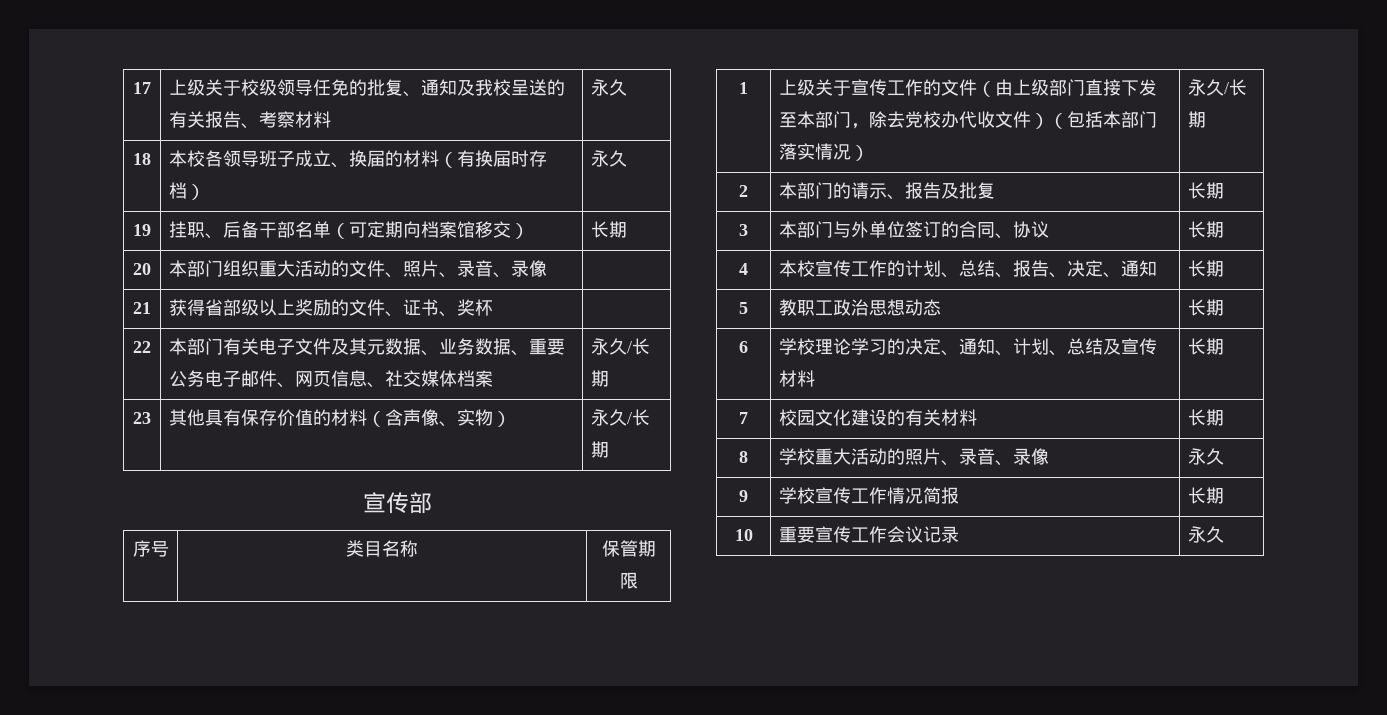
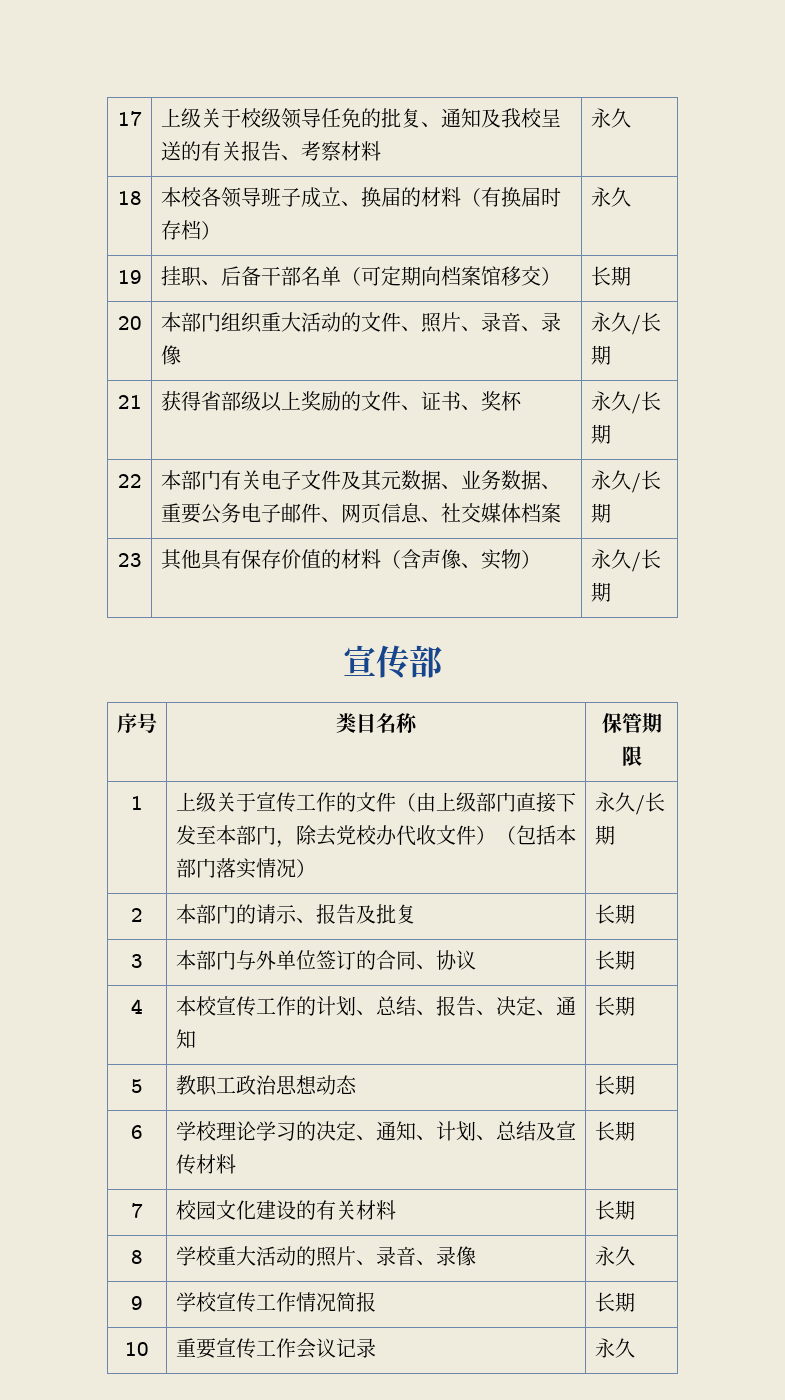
- 20 | 本部门组织重大活动的文件、照片、录音、录像 |
+ 20 | 本部门组织重大活动的文件、照片、录音、录像 | 永久/长期
- 21 | 获得省部级以上奖励的文件、证书、奖杯 |
+ 21 | 获得省部级以上奖励的文件、证书、奖杯 | 永久/长期

